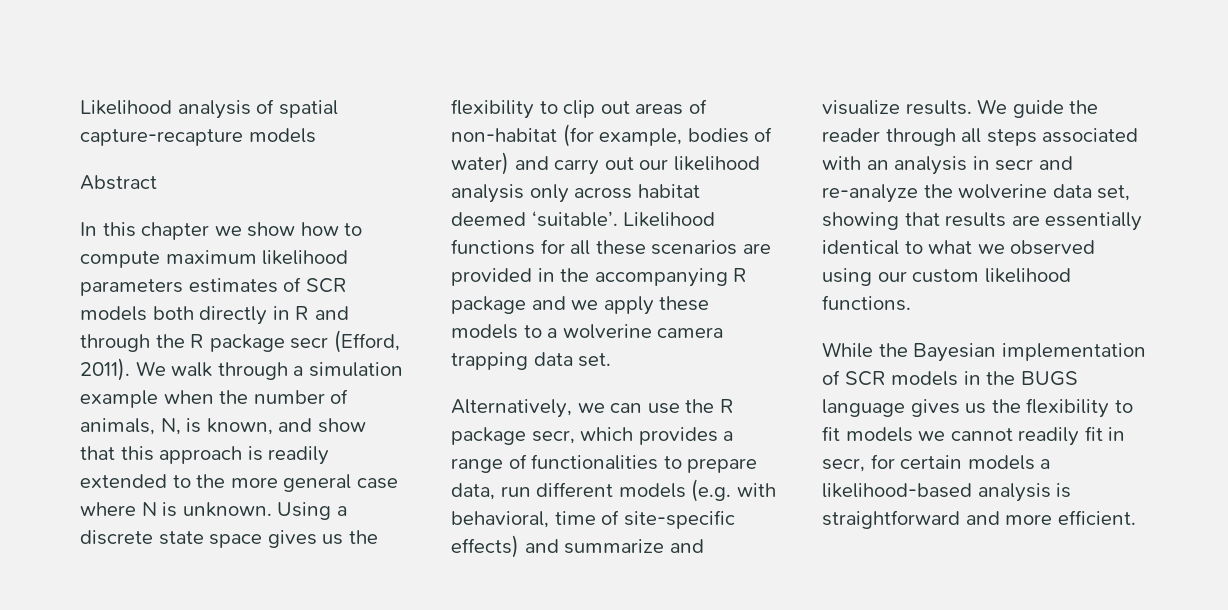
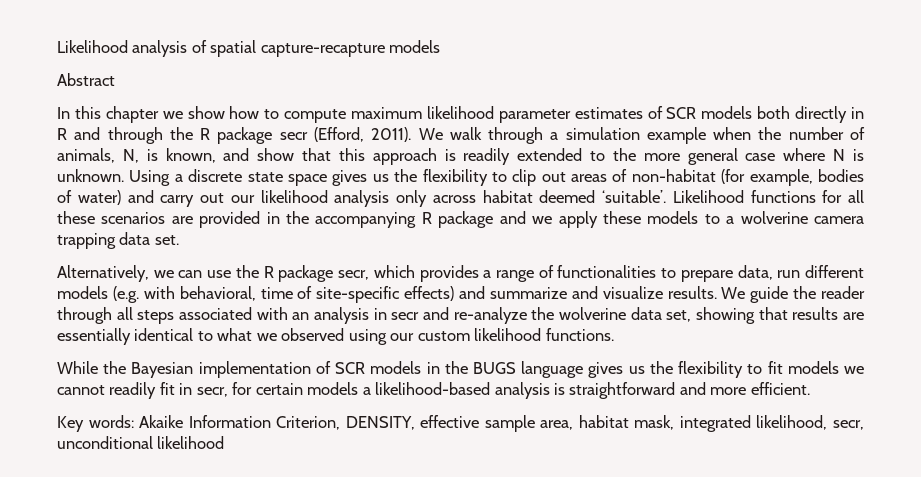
- In this chapter we show how to compute maximum likelihood parameters estimates of SCR models both directly in R and through the R package secr (Efford, 2011).
+ In this chapter we show how to compute maximum likelihood parameter estimates of SCR models both directly in R and through the R package secr (Efford, 2011).
+ Key words: Akaike Information Criterion, DENSITY, effective sample area, habitat mask, integrated likelihood, secr, unconditional likelihood

